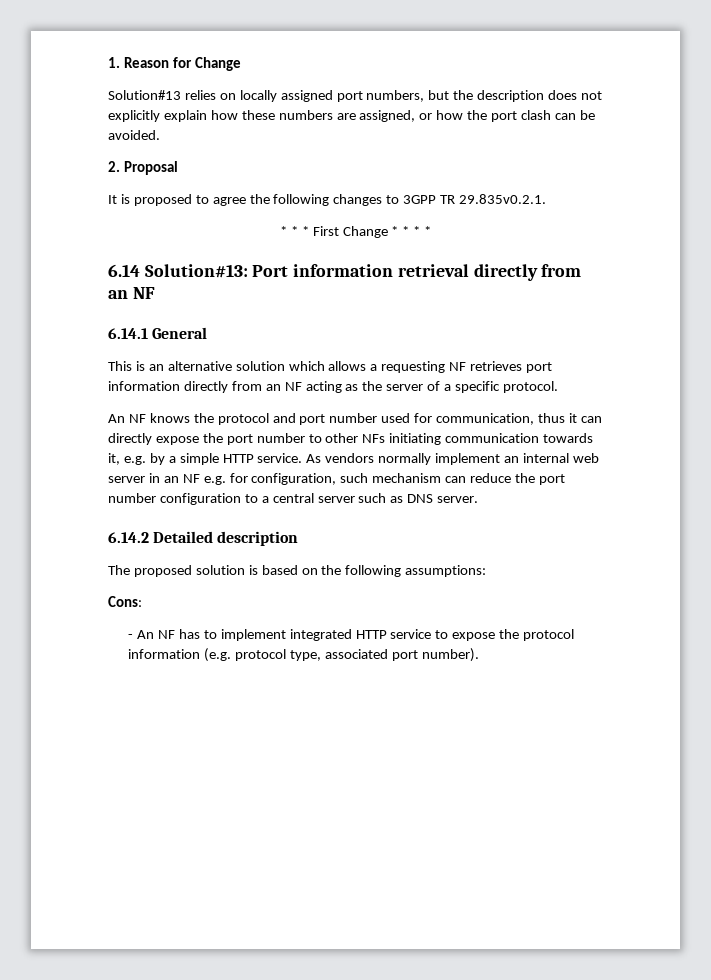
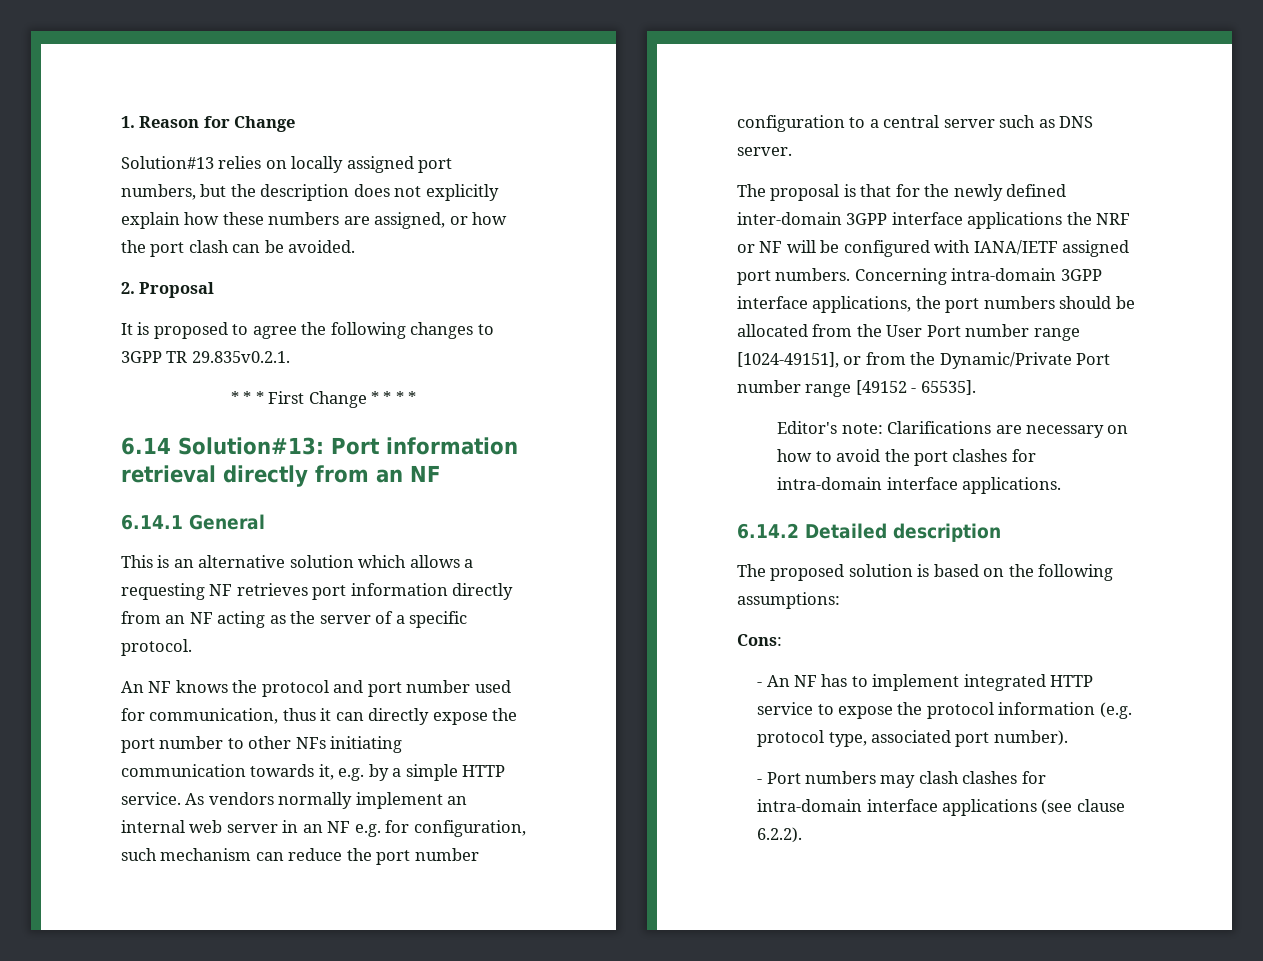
+ The proposal is that for the newly defined inter-domain 3GPP interface applications the NRF or NF will be configured with IANA/IETF assigned port numbers. Concerning intra-domain 3GPP interface applications, the port numbers should be allocated from the User Port number range [1024-49151], or from the Dynamic/Private Port number range [49152 - 65535].
+ Editor's note: Clarifications are necessary on how to avoid the port clashes for intra-domain interface applications.
+ - Port numbers may clash clashes for intra-domain interface applications (see clause 6.2.2).

